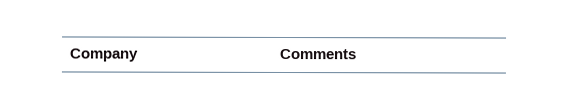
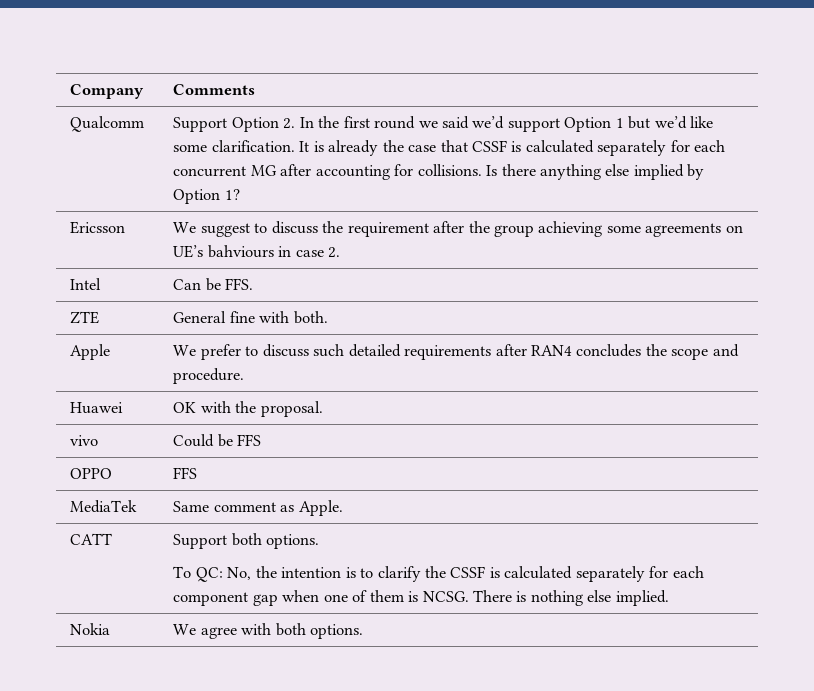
+ Qualcomm | Support Option 2. In the first round we said we’d support Option 1 but we’d like some clarification. It is already the case that CSSF is calculated separately for each concurrent MG after accounting for collisions. Is there anything else implied by Option 1?
+ Ericsson | We suggest to discuss the requirement after the group achieving some agreements on UE’s bahviours in case 2.
+ Intel | Can be FFS.
+ ZTE | General fine with both.
+ Apple | We prefer to discuss such detailed requirements after RAN4 concludes the scope and procedure.
+ Huawei | OK with the proposal.
+ vivo | Could be FFS
+ OPPO | FFS
+ MediaTek | Same comment as Apple.
+ CATT | Support both options.
+ To QC: No, the intention is to clarify the CSSF is calculated separately for each component gap when one of them is NCSG. There is nothing else implied.
+ Nokia | We agree with both options.

